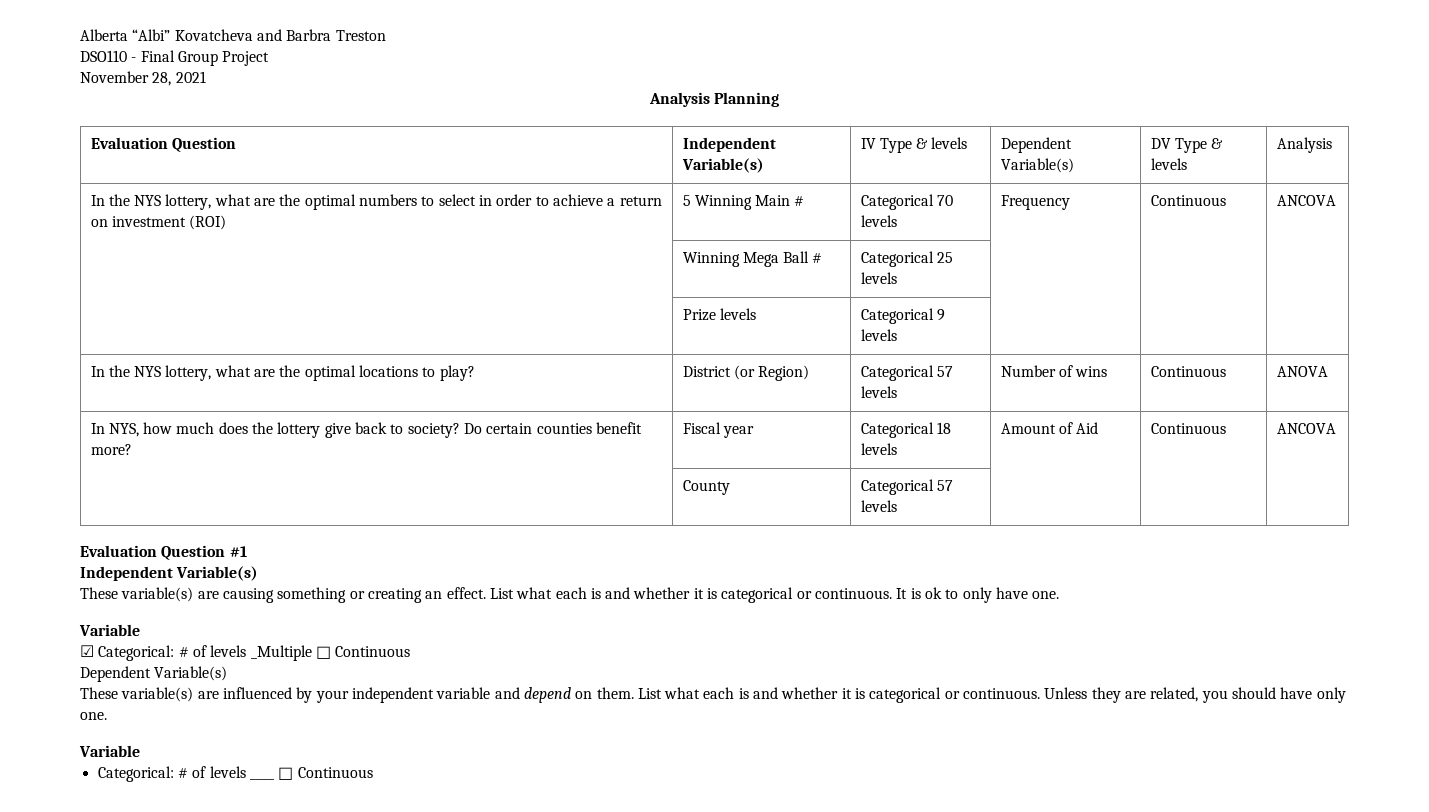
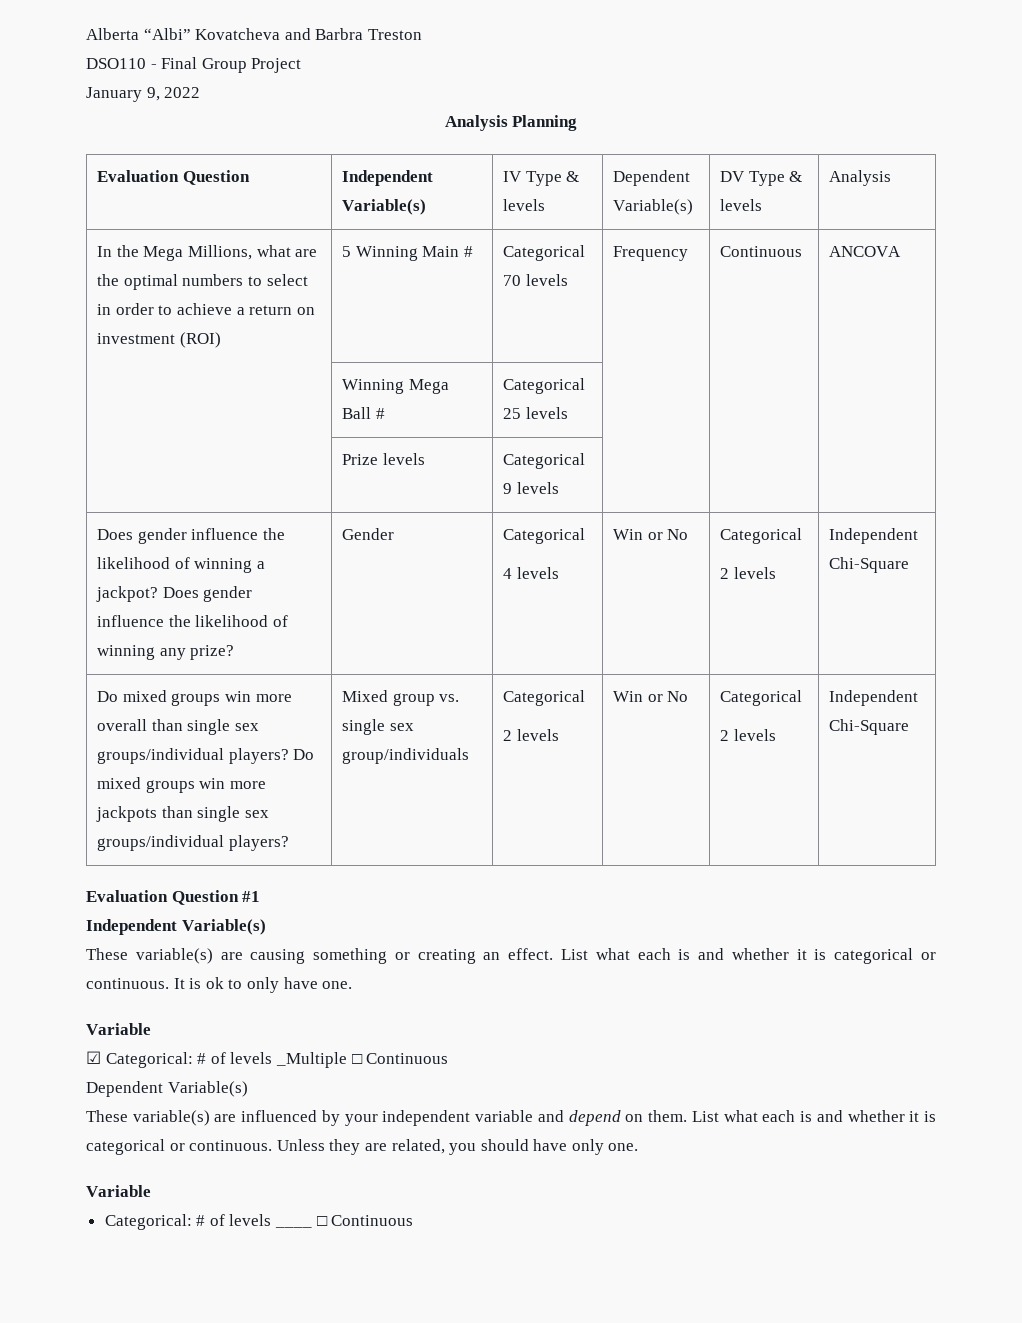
- November 28, 2021
+ January 9, 2022
- In the NYS lottery, what are the optimal numbers to select in order to achieve a return on investment (ROI) | 5 Winning Main # | Categorical 70 levels | Frequency | Continuous | ANCOVA
+ In the Mega Millions, what are the optimal numbers to select in order to achieve a return on investment (ROI) | 5 Winning Main # | Categorical 70 levels | Frequency | Continuous | ANCOVA
- In the NYS lottery, what are the optimal locations to play? | District (or Region) | Categorical 57 levels | Number of wins | Continuous | ANOVA
- In NYS, how much does the lottery give back to society? Do certain counties benefit more? | Fiscal year | Categorical 18 levels | Amount of Aid | Continuous | ANCOVA
- | County | Categorical 57 levels | | |
+ Does gender influence the likelihood of winning a jackpot? Does gender influence the likelihood of winning any prize? | Gender | Categorical
+ 4 levels | Win or No | Categorical
+ 2 levels | Independent Chi-Square
+ Do mixed groups win more overall than single sex groups/individual players? Do mixed groups win more jackpots than single sex groups/individual players? | Mixed group vs. single sex group/individuals | Categorical
+ 2 levels | Win or No | Categorical
+ 2 levels | Independent Chi-Square

